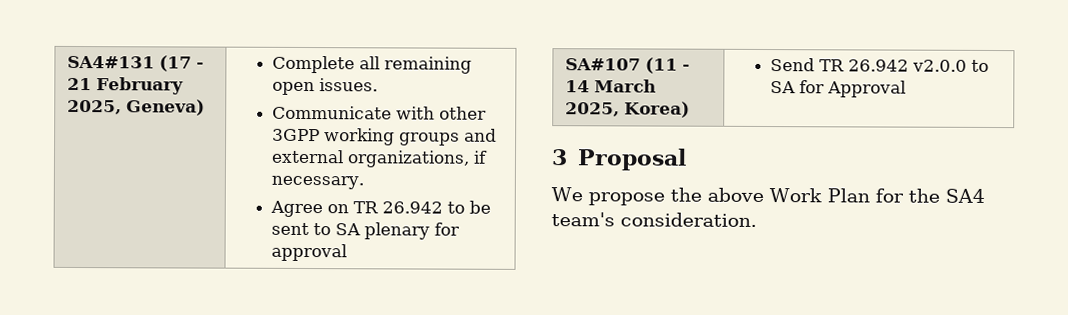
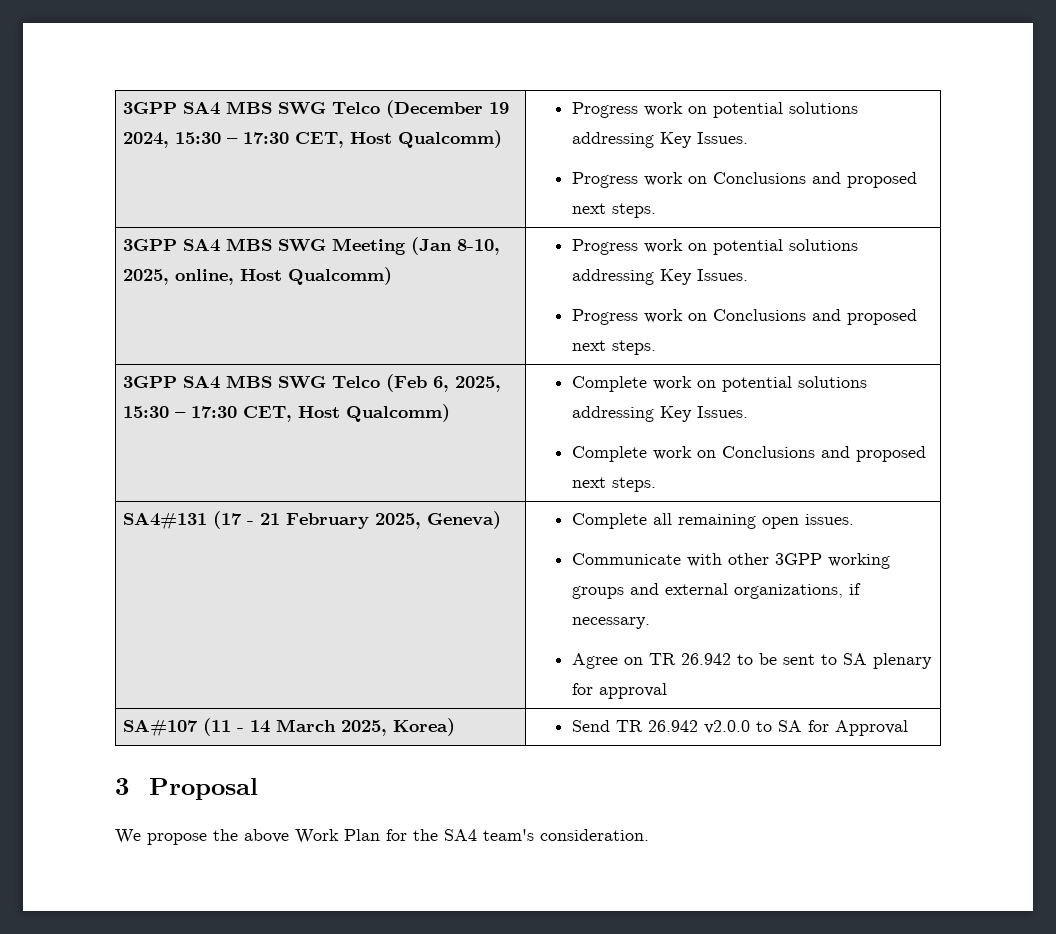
+ 3GPP SA4 MBS SWG Telco (December 19 2024, 15:30 – 17:30 CET, Host Qualcomm) | Progress work on potential solutions addressing Key Issues.
+ Progress work on Conclusions and proposed next steps.
+ 3GPP SA4 MBS SWG Meeting (Jan 8-10, 2025, online, Host Qualcomm) | Progress work on potential solutions addressing Key Issues.
+ Progress work on Conclusions and proposed next steps.
+ 3GPP SA4 MBS SWG Telco (Feb 6, 2025, 15:30 – 17:30 CET, Host Qualcomm) | Complete work on potential solutions addressing Key Issues.
+ Complete work on Conclusions and proposed next steps.

